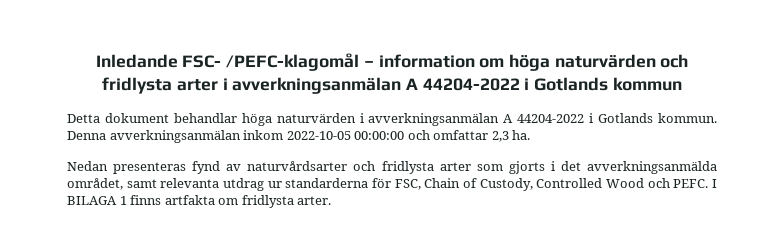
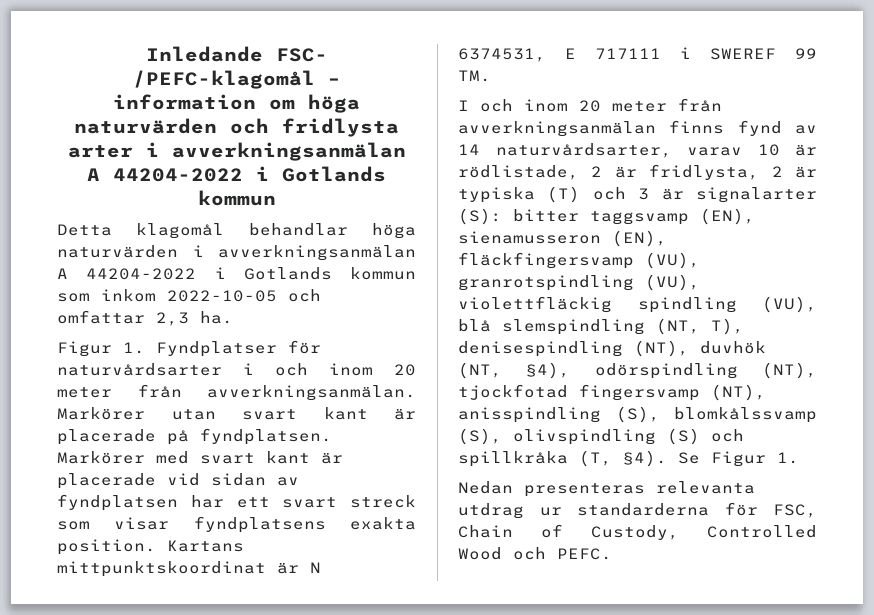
- Detta dokument behandlar höga naturvärden i avverkningsanmälan A 44204-2022 i Gotlands kommun. Denna avverkningsanmälan inkom 2022-10-05 00:00:00 och omfattar 2,3 ha.
+ Detta klagomål behandlar höga naturvärden i avverkningsanmälan A 44204-2022 i Gotlands kommun som inkom 2022-10-05 och omfattar 2,3 ha.
- Nedan presenteras fynd av naturvårdsarter och fridlysta arter som gjorts i det avverkningsanmälda området, samt relevanta utdrag ur standarderna för FSC, Chain of Custody, Controlled Wood och PEFC. I BILAGA 1 finns artfakta om fridlysta arter.
+ Figur 1. Fyndplatser för naturvårdsarter i och inom 20 meter från avverkningsanmälan. Markörer utan svart kant är placerade på fyndplatsen. Markörer med svart kant är placerade vid sidan av fyndplatsen har ett svart streck som visar fyndplatsens exakta position. Kartans mittpunktskoordinat är N 6374531, E 717111 i SWEREF 99 TM.
+ I och inom 20 meter från avverkningsanmälan finns fynd av 14 naturvårdsarter, varav 10 är rödlistade, 2 är fridlysta, 2 är typiska (T) och 3 är signalarter (S): bitter taggsvamp (EN), sienamusseron (EN), fläckfingersvamp (VU), granrotspindling (VU), violettfläckig spindling (VU), blå slemspindling (NT, T), denisespindling (NT), duvhök (NT, §4), odörspindling (NT), tjockfotad fingersvamp (NT), anisspindling (S), blomkålssvamp (S), olivspindling (S) och spillkråka (T, §4). Se Figur 1.
+ Nedan presenteras relevanta utdrag ur standarderna för FSC, Chain of Custody, Controlled Wood och PEFC.

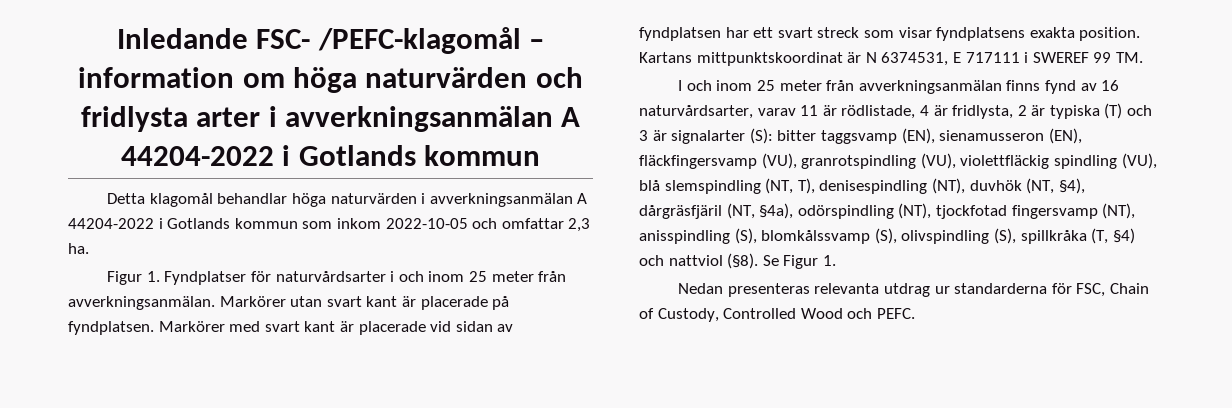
- Figur 1. Fyndplatser för naturvårdsarter i och inom 20 meter från avverkningsanmälan.
+ Figur 1. Fyndplatser för naturvårdsarter i och inom 25 meter från avverkningsanmälan.
- I och inom 20 meter från avverkningsanmälan finns fynd av 14 naturvårdsarter, varav 10 är rödlistade, 2 är fridlysta, 2 är typiska (T) och 3 är signalarter (S): bitter taggsvamp (EN), sienamusseron (EN), fläckfingersvamp (VU), granrotspindling (VU), violettfläckig spindling (VU), blå slemspindling (NT, T), denisespindling (NT), duvhök (NT, §4), odörspindling (NT), tjockfotad fingersvamp (NT), anisspindling (S), blomkålssvamp (S), olivspindling (S) och spillkråka (T, §4).
+ I och inom 25 meter från avverkningsanmälan finns fynd av 16 naturvårdsarter, varav 11 är rödlistade, 4 är fridlysta, 2 är typiska (T) och 3 är signalarter (S): bitter taggsvamp (EN), sienamusseron (EN), fläckfingersvamp (VU), granrotspindling (VU), violettfläckig spindling (VU), blå slemspindling (NT, T), denisespindling (NT), duvhök (NT, §4), dårgräsfjäril (NT, §4a), odörspindling (NT), tjockfotad fingersvamp (NT), anisspindling (S), blomkålssvamp (S), olivspindling (S), spillkråka (T, §4) och nattviol (§8).

